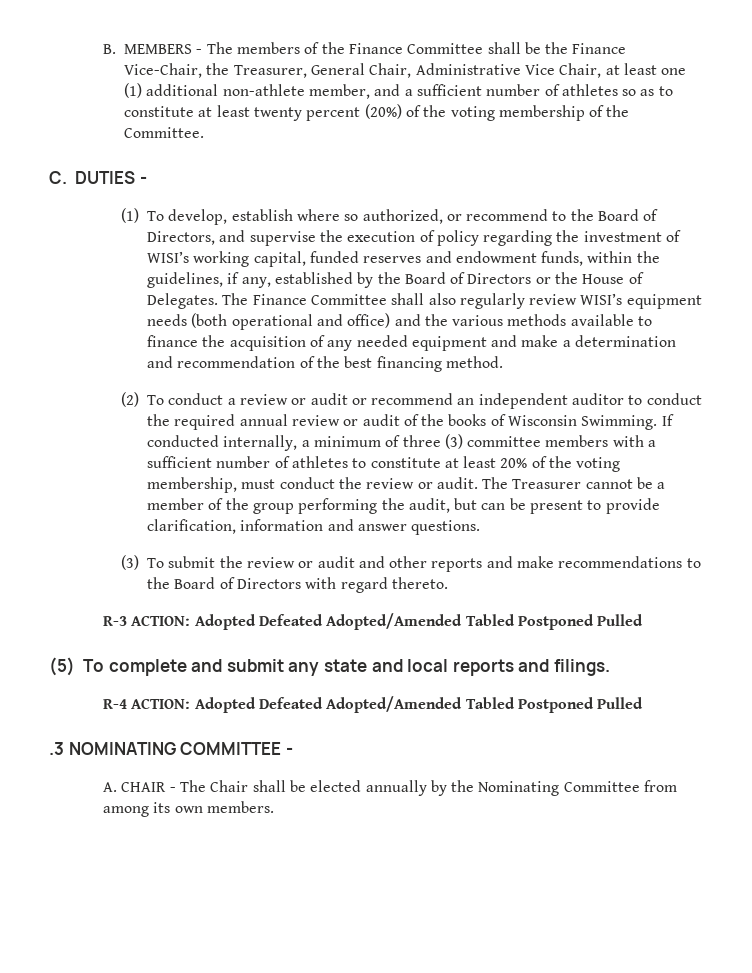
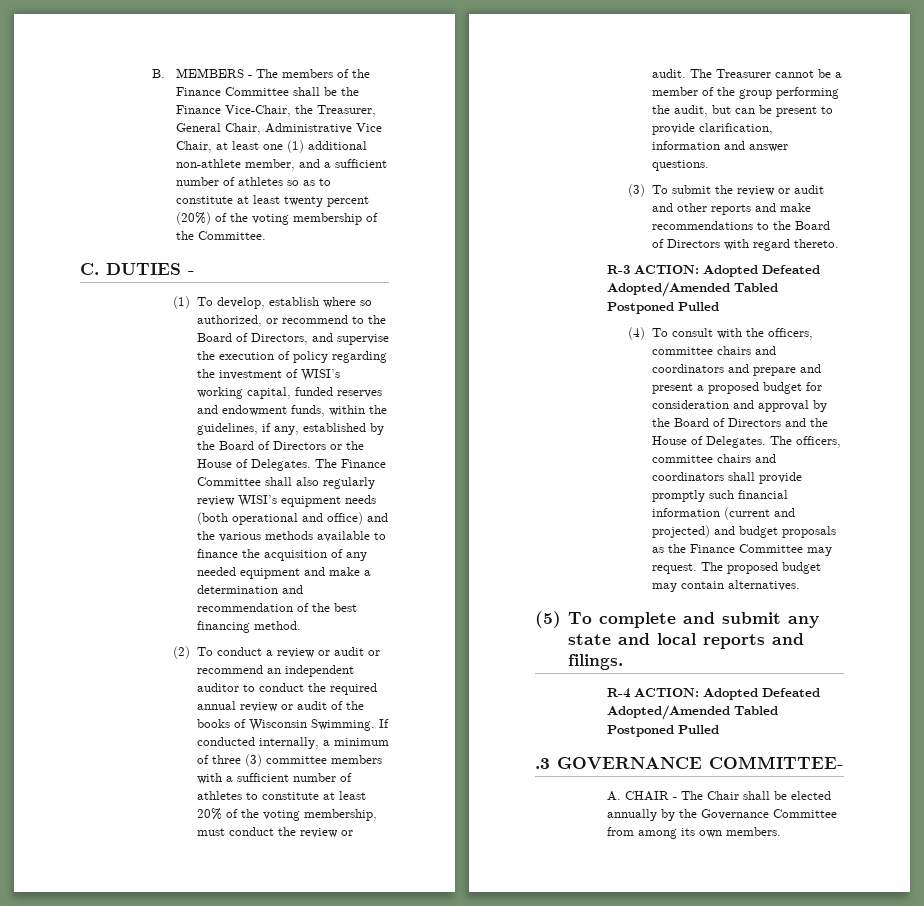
+ (4) To consult with the officers, committee chairs and coordinators and prepare and present a proposed budget for consideration and approval by the Board of Directors and the House of Delegates. The officers, committee chairs and coordinators shall provide promptly such financial information (current and projected) and budget proposals as the Finance Committee may request. The proposed budget may contain alternatives.
- .3 NOMINATING COMMITTEE -
+ .3 GOVERNANCE COMMITTEE-
- A. CHAIR - The Chair shall be elected annually by the Nominating Committee from among its own members.
+ A. CHAIR - The Chair shall be elected annually by the Governance Committee from among its own members.

